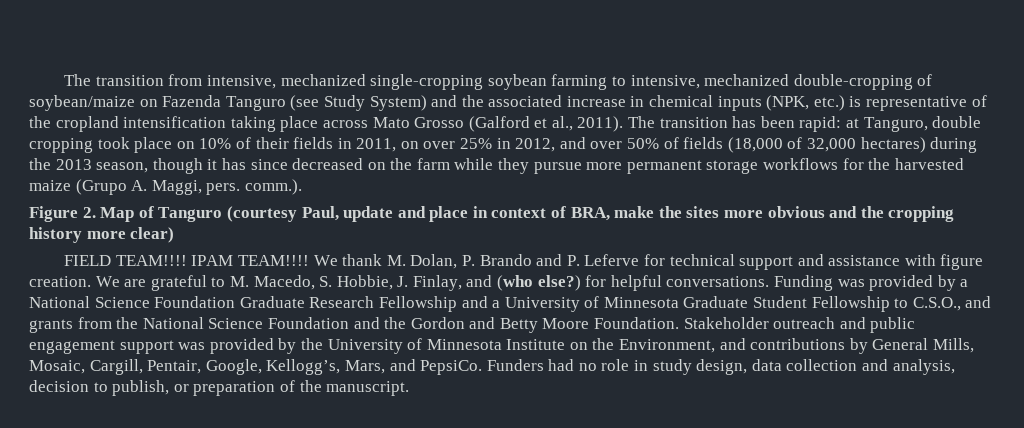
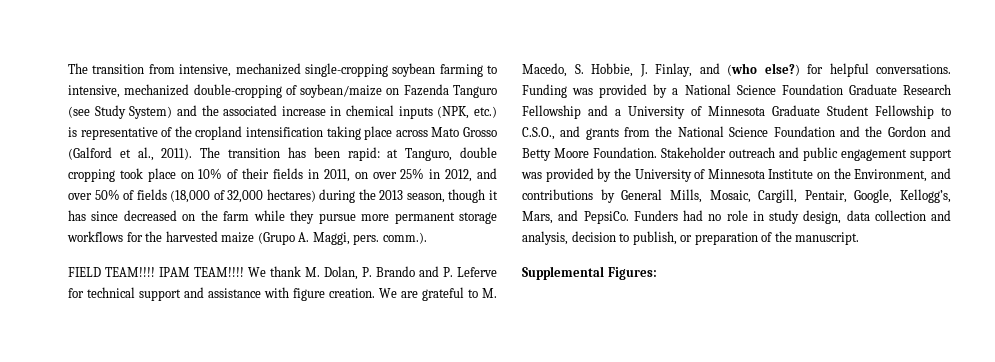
- Figure 2. Map of Tanguro (courtesy Paul, update and place in context of BRA, make the sites more obvious and the cropping history more clear)
+ Supplemental Figures:

